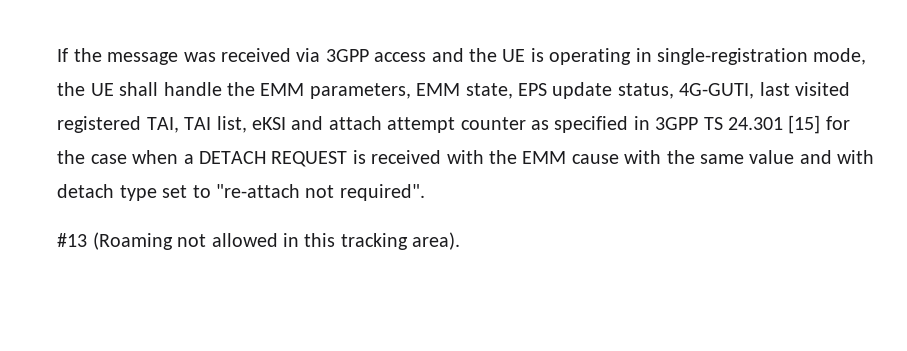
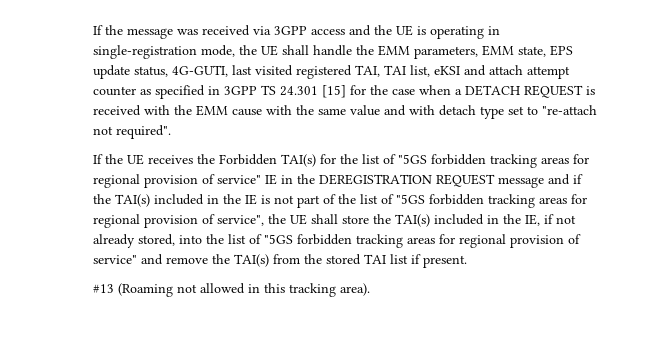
+ If the UE receives the Forbidden TAI(s) for the list of "5GS forbidden tracking areas for regional provision of service" IE in the DEREGISTRATION REQUEST message and if the TAI(s) included in the IE is not part of the list of "5GS forbidden tracking areas for regional provision of service", the UE shall store the TAI(s) included in the IE, if not already stored, into the list of "5GS forbidden tracking areas for regional provision of service" and remove the TAI(s) from the stored TAI list if present.

